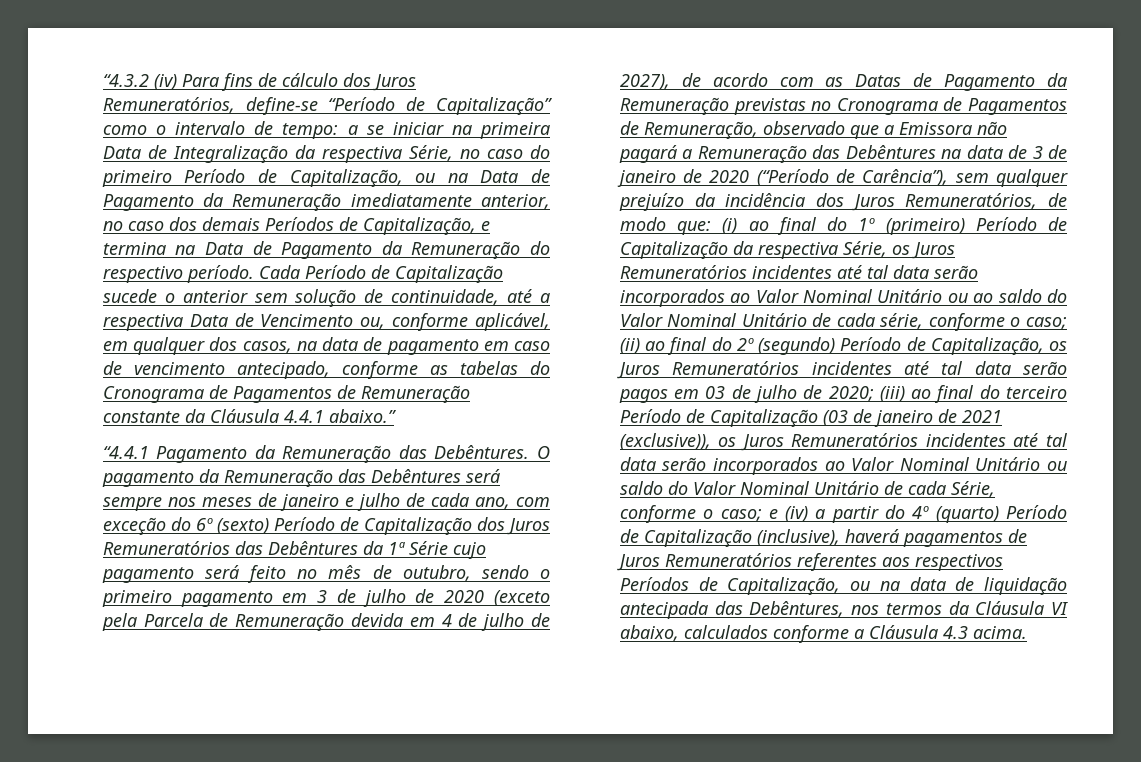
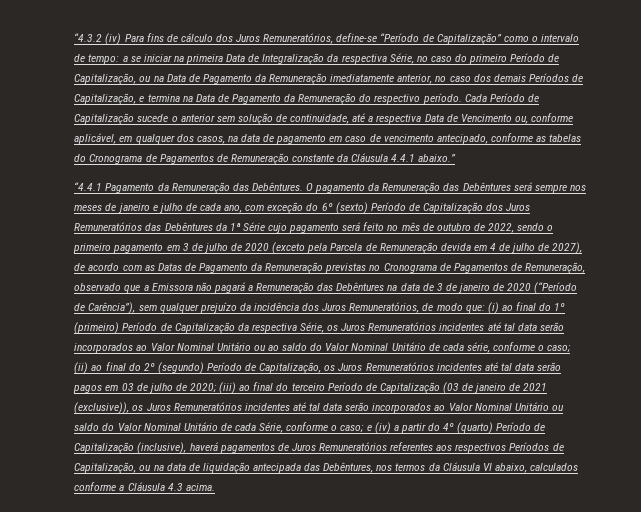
- O pagamento da Remuneração das Debêntures será sempre nos meses de janeiro e julho de cada ano, com exceção do 6º (sexto) Período de Capitalização dos Juros Remuneratórios das Debêntures da 1ª Série cujo pagamento será feito no mês de outubro, sendo o primeiro pagamento em 3 de julho de 2020 (exceto pela Parcela de Remuneração devida em 4 de julho de 2027), de acordo com as Datas de Pagamento da Remuneração previstas no Cronograma de Pagamentos de Remuneração, observado que a Emissora não pagará a Remuneração das Debêntures na data de 3 de janeiro de 2020 (“Período de Carência”), sem qualquer prejuízo da incidência dos Juros Remuneratórios, de modo que:
+ O pagamento da Remuneração das Debêntures será sempre nos meses de janeiro e julho de cada ano, com exceção do 6º (sexto) Período de Capitalização dos Juros Remuneratórios das Debêntures da 1ª Série cujo pagamento será feito no mês de outubro de 2022, sendo o primeiro pagamento em 3 de julho de 2020 (exceto pela Parcela de Remuneração devida em 4 de julho de 2027), de acordo com as Datas de Pagamento da Remuneração previstas no Cronograma de Pagamentos de Remuneração, observado que a Emissora não pagará a Remuneração das Debêntures na data de 3 de janeiro de 2020 (“Período de Carência”), sem qualquer prejuízo da incidência dos Juros Remuneratórios, de modo que:

